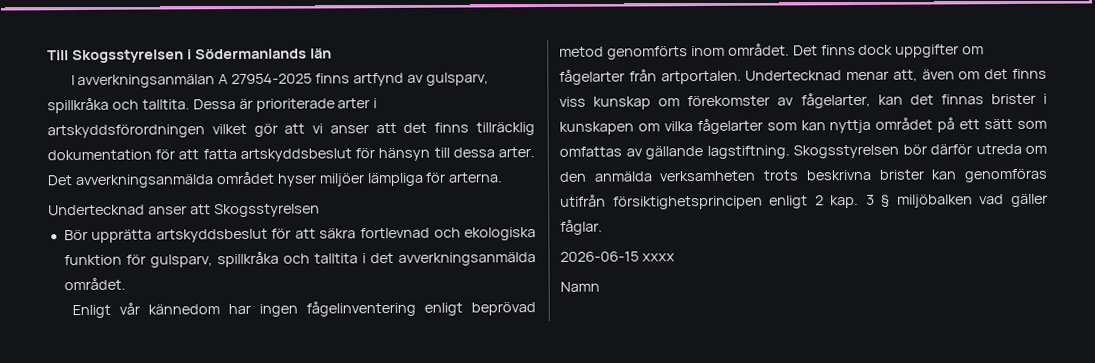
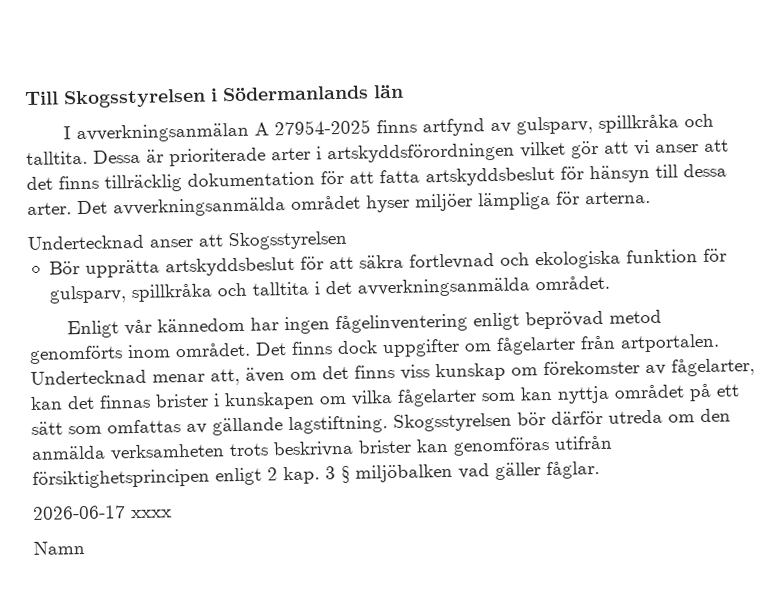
- 2026-06-15 xxxx
+ 2026-06-17 xxxx

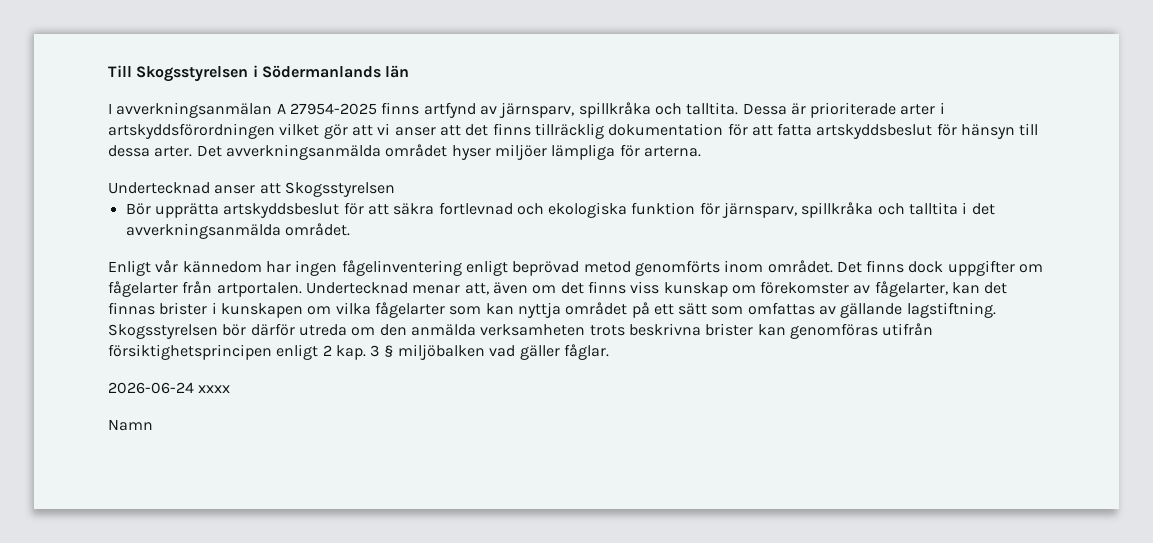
- I avverkningsanmälan A 27954-2025 finns artfynd av gulsparv, spillkråka och talltita.
+ I avverkningsanmälan A 27954-2025 finns artfynd av järnsparv, spillkråka och talltita.
- Bör upprätta artskyddsbeslut för att säkra fortlevnad och ekologiska funktion för gulsparv, spillkråka och talltita i det avverkningsanmälda området.
+ Bör upprätta artskyddsbeslut för att säkra fortlevnad och ekologiska funktion för järnsparv, spillkråka och talltita i det avverkningsanmälda området.
- 2026-06-17 xxxx
+ 2026-06-24 xxxx

